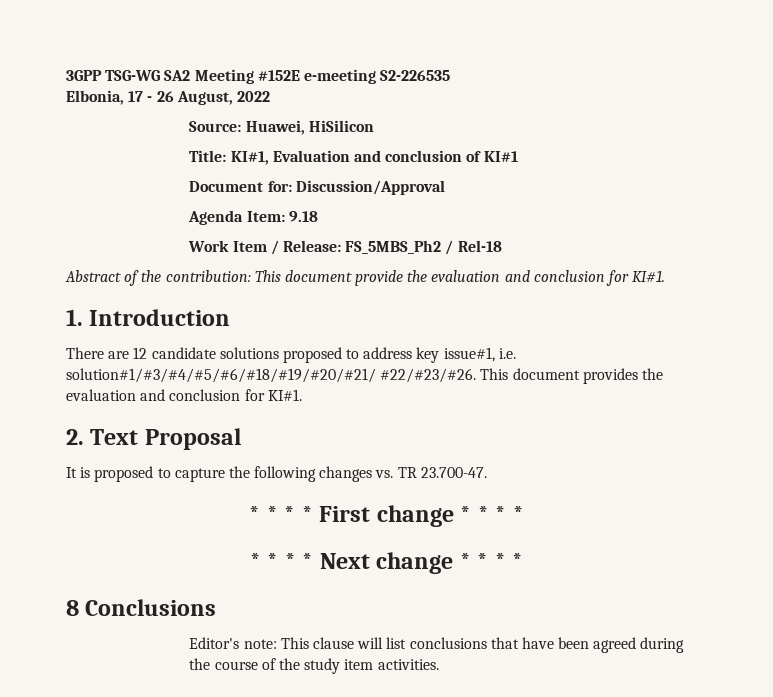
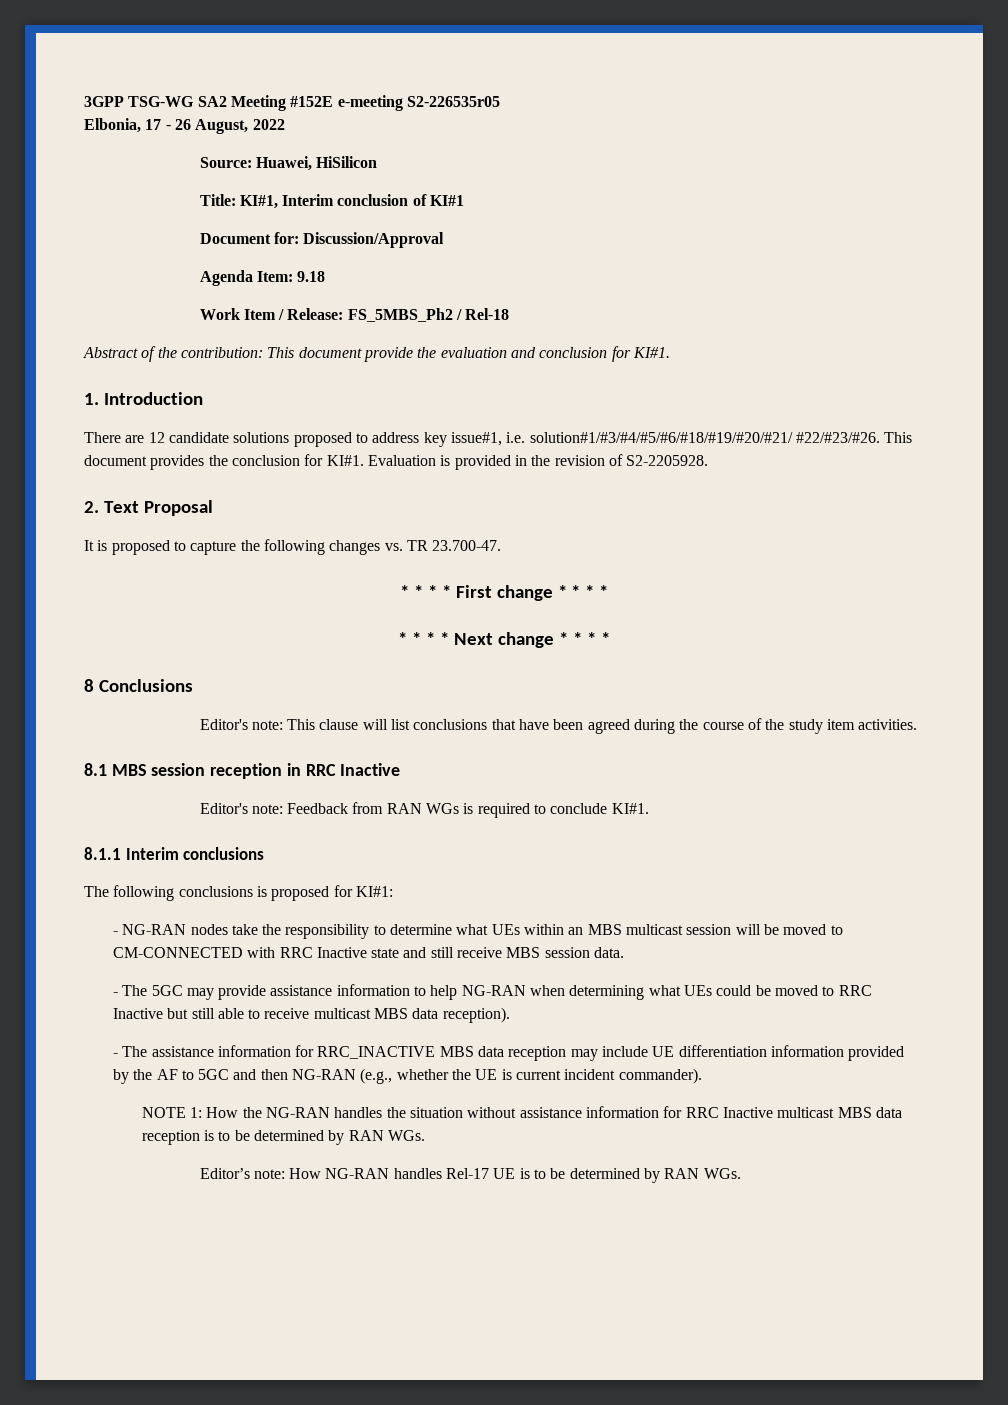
- 3GPP TSG-WG SA2 Meeting #152E e-meeting S2-226535
+ 3GPP TSG-WG SA2 Meeting #152E e-meeting S2-226535r05
- Title: KI#1, Evaluation and conclusion of KI#1
+ Title: KI#1, Interim conclusion of KI#1
- This document provides the evaluation and conclusion for KI#1.
+ This document provides the conclusion for KI#1. Evaluation is provided in the revision of S2-2205928.
+ 8.1 MBS session reception in RRC Inactive
+ Editor's note: Feedback from RAN WGs is required to conclude KI#1.
+ 8.1.1 Interim conclusions
+ The following conclusions is proposed for KI#1:
+ - NG-RAN nodes take the responsibility to determine what UEs within an MBS multicast session will be moved to CM-CONNECTED with RRC Inactive state and still receive MBS session data.
+ - The 5GC may provide assistance information to help NG-RAN when determining what UEs could be moved to RRC Inactive but still able to receive multicast MBS data reception).
+ - The assistance information for RRC_INACTIVE MBS data reception may include UE differentiation information provided by the AF to 5GC and then NG-RAN (e.g., whether the UE is current incident commander).
+ NOTE 1: How the NG-RAN handles the situation without assistance information for RRC Inactive multicast MBS data reception is to be determined by RAN WGs.
+ Editor’s note: How NG-RAN handles Rel-17 UE is to be determined by RAN WGs.

